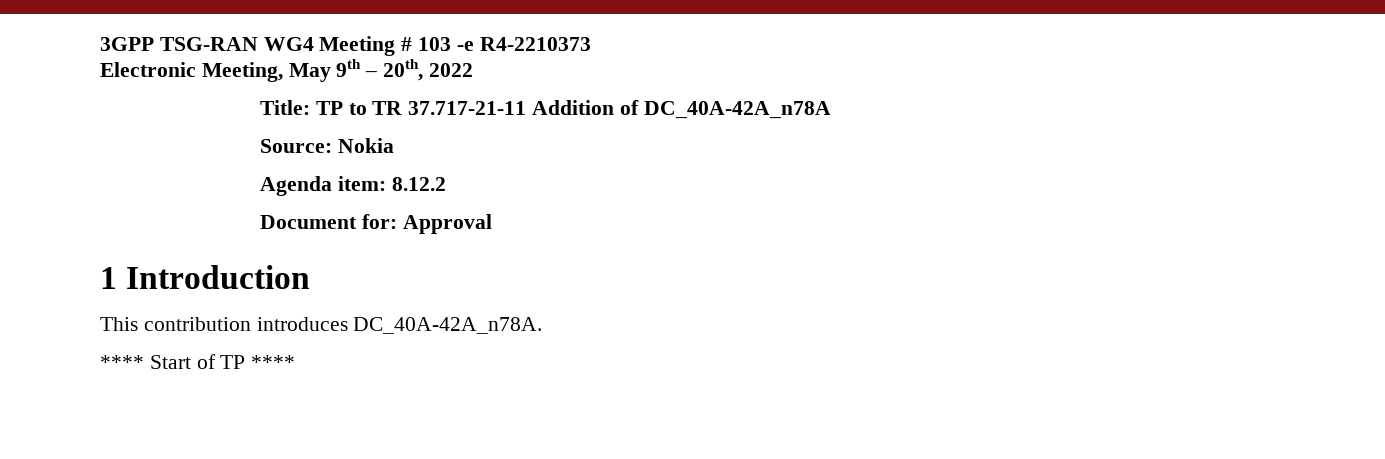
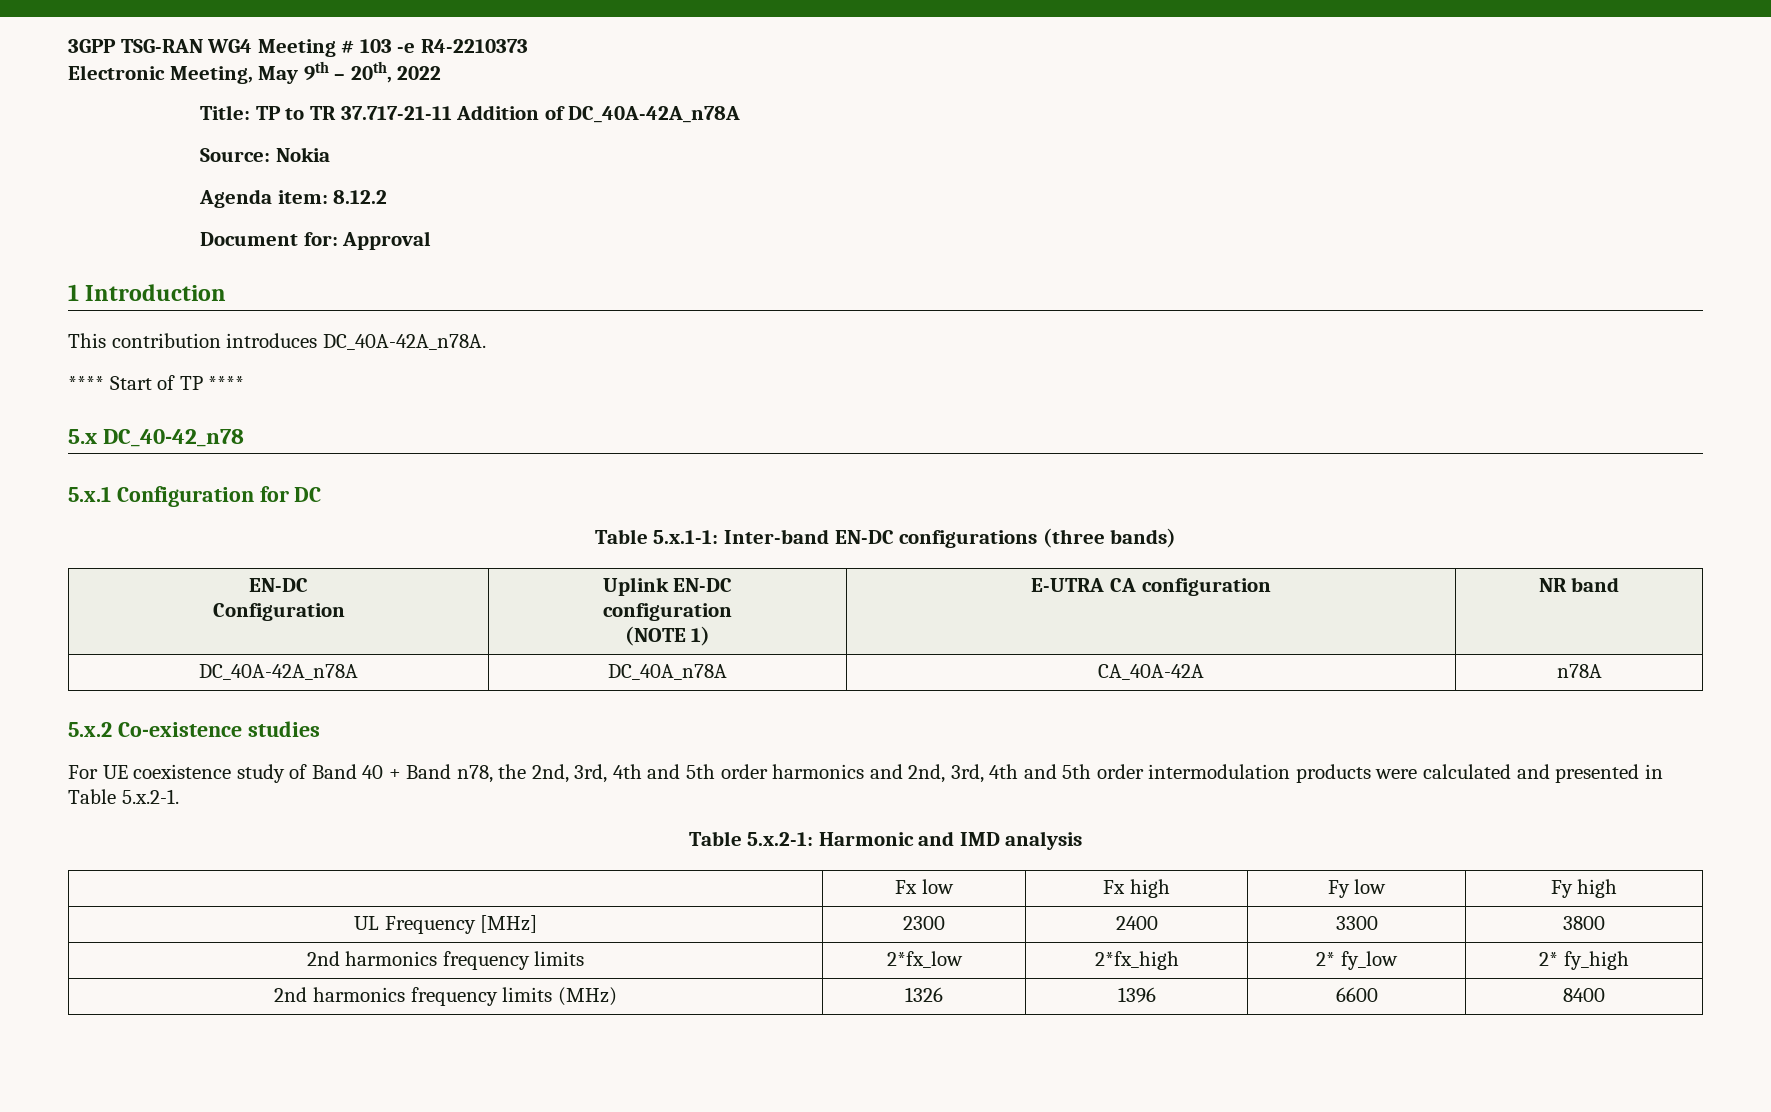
+ 5.x DC_40-42_n78
+ 5.x.1 Configuration for DC
+ Table 5.x.1-1: Inter-band EN-DC configurations (three bands)
+ EN-DC
+ Configuration | Uplink EN-DC
+ configuration
+ (NOTE 1) | E-UTRA CA configuration | NR band
+ DC_40A-42A_n78A | DC_40A_n78A | CA_40A-42A | n78A
+ 5.x.2 Co-existence studies
+ For UE coexistence study of Band 40 + Band n78, the 2nd, 3rd, 4th and 5th order harmonics and 2nd, 3rd, 4th and 5th order intermodulation products were calculated and presented in Table 5.x.2-1.
+ Table 5.x.2-1: Harmonic and IMD analysis
+ | Fx low | Fx high | Fy low | Fy high
+ UL Frequency [MHz] | 2300 | 2400 | 3300 | 3800
+ 2nd harmonics frequency limits | 2*fx_low | 2*fx_high | 2* fy_low | 2* fy_high
+ 2nd harmonics frequency limits (MHz) | 1326 | 1396 | 6600 | 8400

